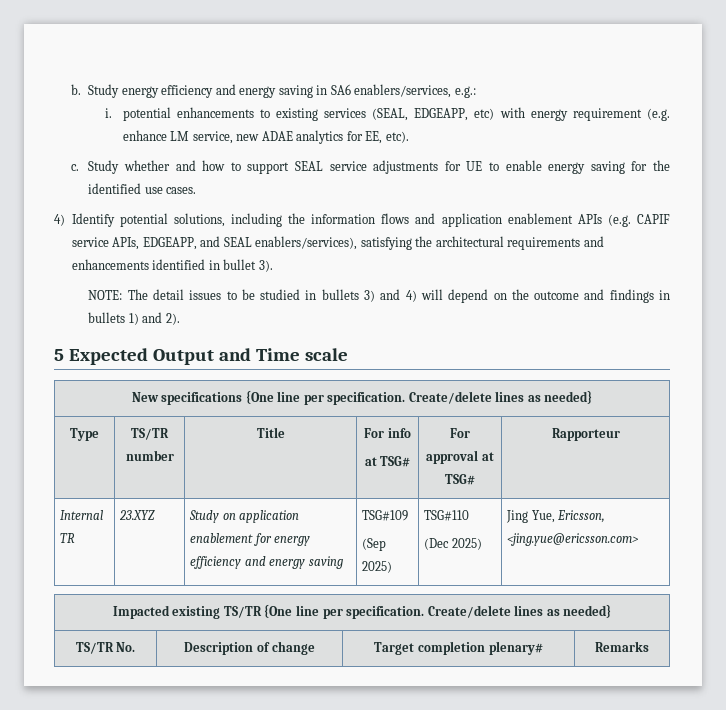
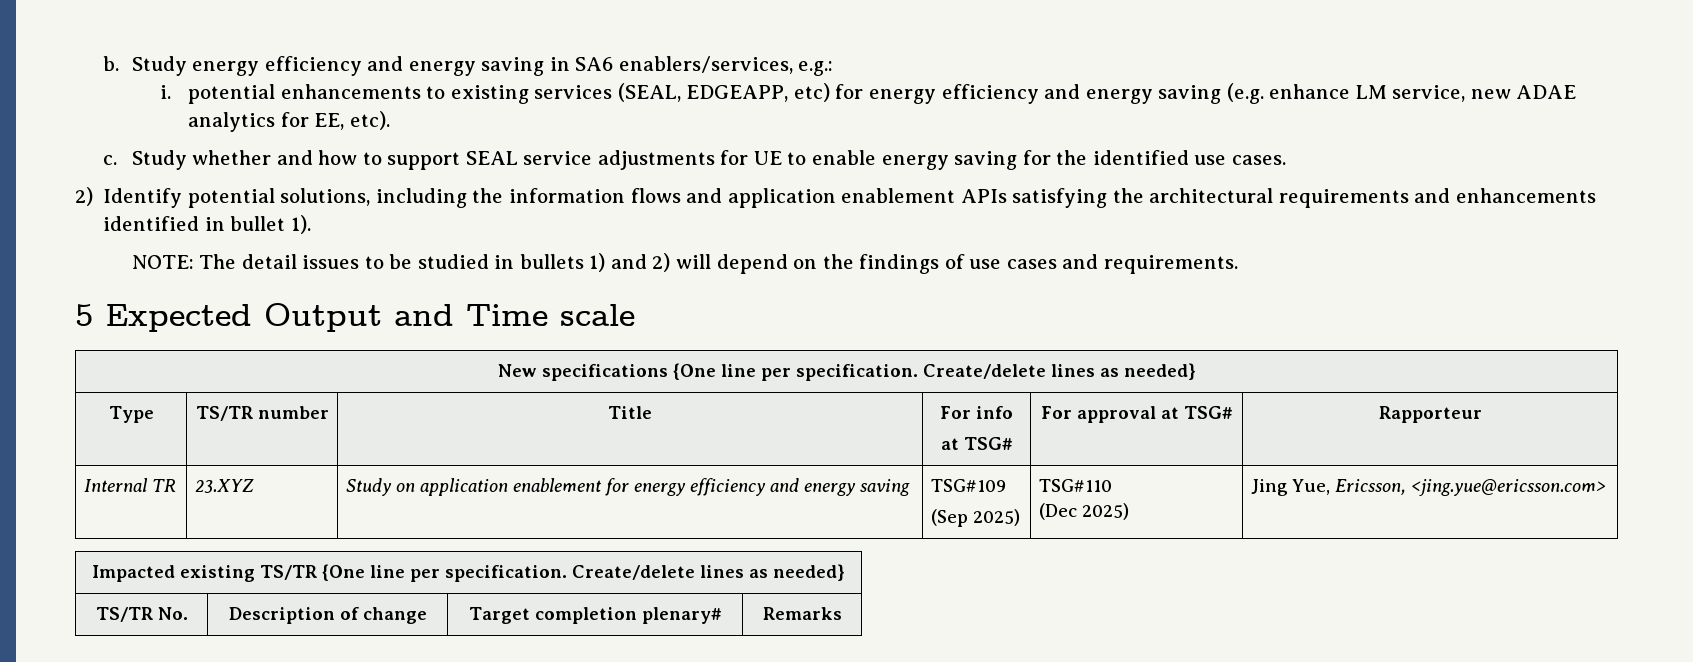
- i. potential enhancements to existing services (SEAL, EDGEAPP, etc) with energy requirement (e.g. enhance LM service, new ADAE analytics for EE, etc).
+ i. potential enhancements to existing services (SEAL, EDGEAPP, etc) for energy efficiency and energy saving (e.g. enhance LM service, new ADAE analytics for EE, etc).
- 4) Identify potential solutions, including the information flows and application enablement APIs (e.g. CAPIF service APIs, EDGEAPP, and SEAL enablers/services), satisfying the architectural requirements and enhancements identified in bullet 3).
+ 2) Identify potential solutions, including the information flows and application enablement APIs satisfying the architectural requirements and enhancements identified in bullet 1).
- NOTE: The detail issues to be studied in bullets 3) and 4) will depend on the outcome and findings in bullets 1) and 2).
+ NOTE: The detail issues to be studied in bullets 1) and 2) will depend on the findings of use cases and requirements.

